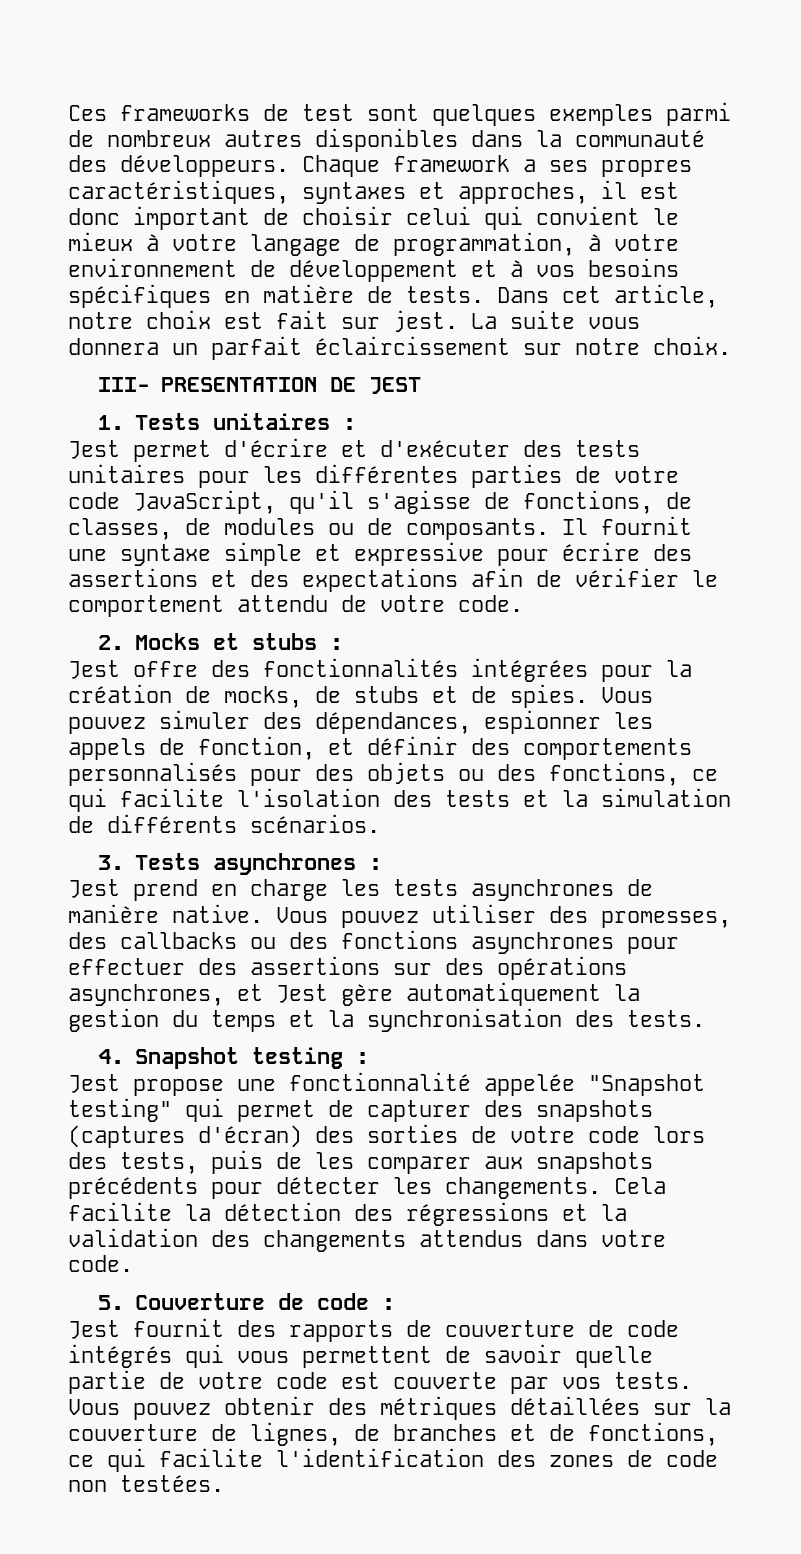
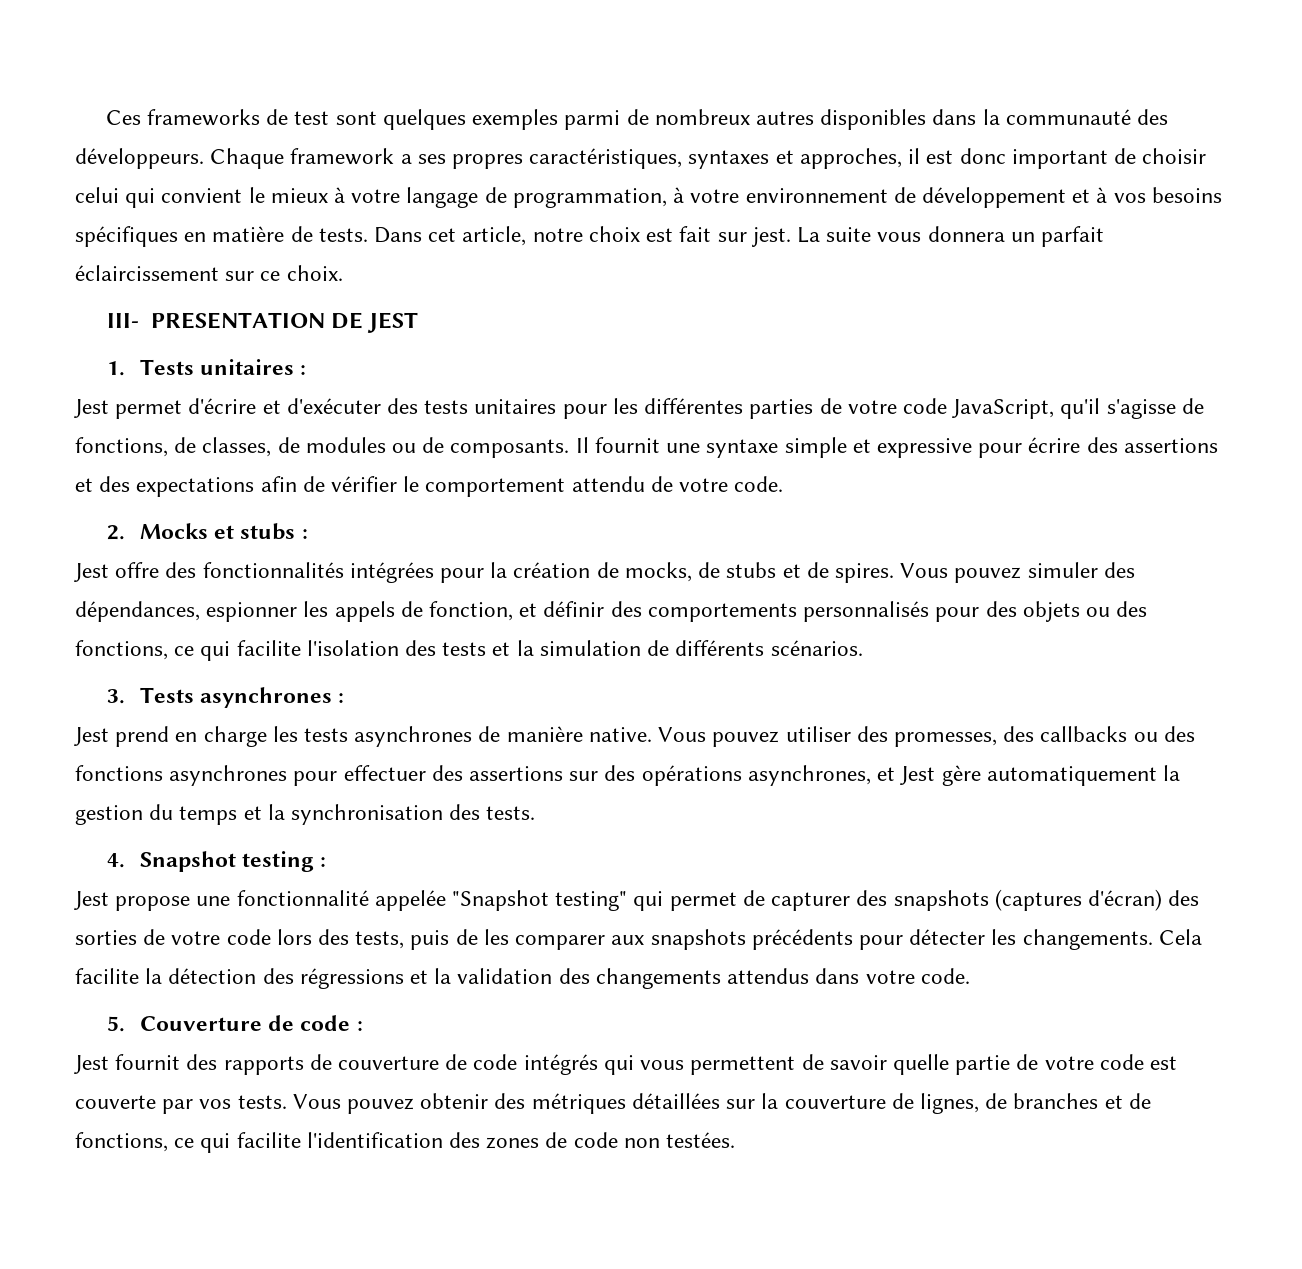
- La suite vous donnera un parfait éclaircissement sur notre choix.
+ La suite vous donnera un parfait éclaircissement sur ce choix.
- Jest offre des fonctionnalités intégrées pour la création de mocks, de stubs et de spies.
+ Jest offre des fonctionnalités intégrées pour la création de mocks, de stubs et de spires.

